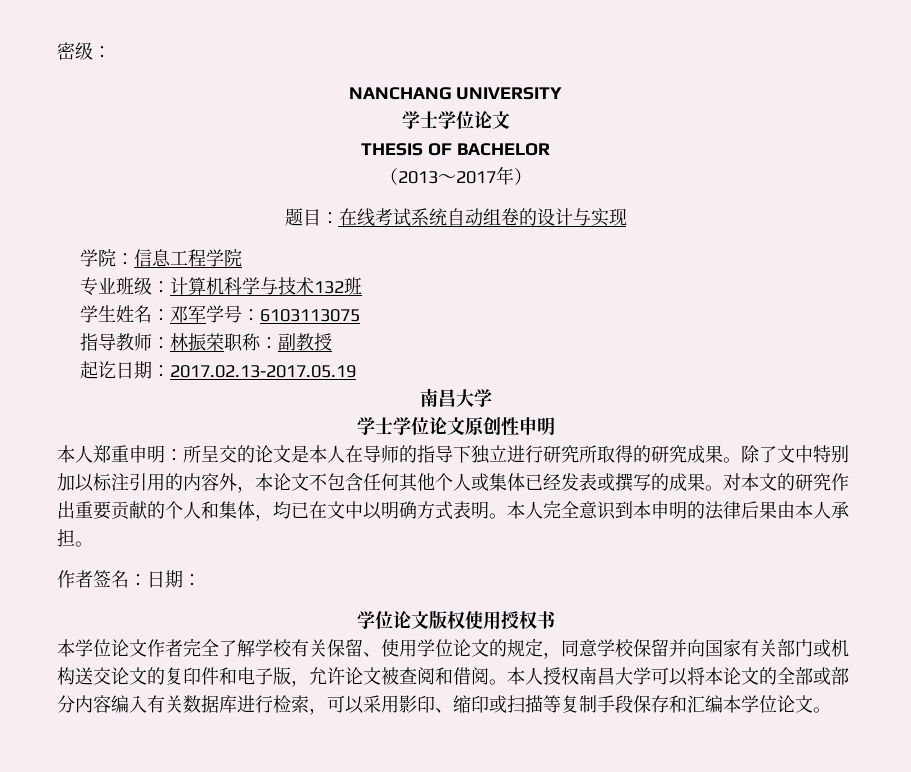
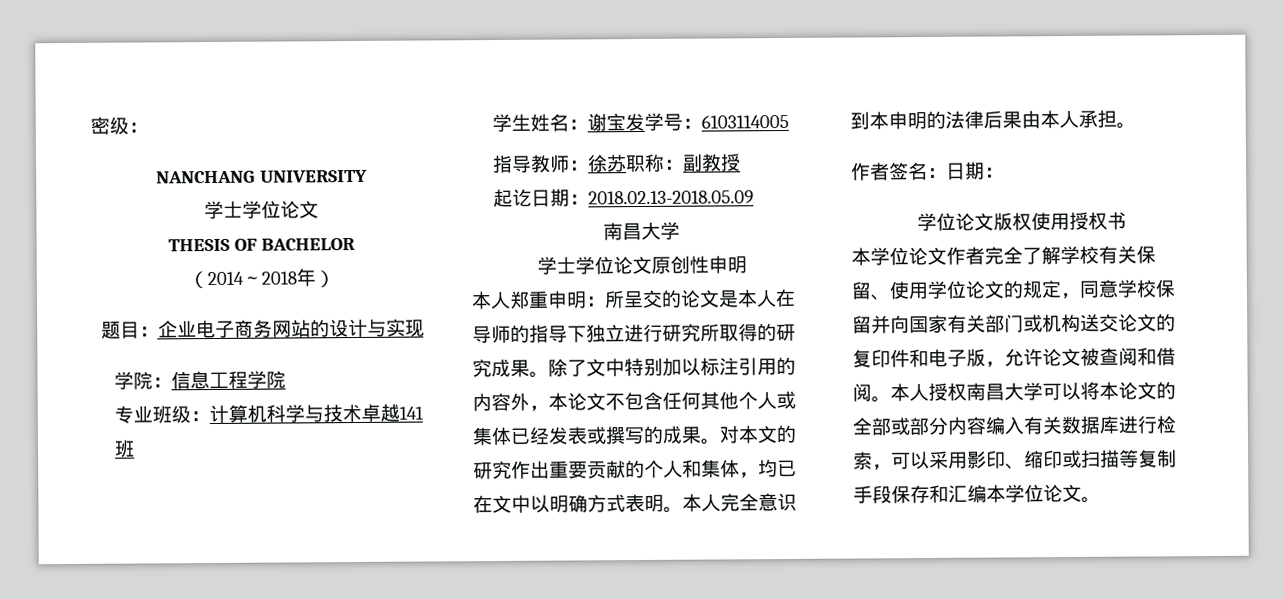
- （2013～2017年）
+ （2014～2018年）
- 题目：在线考试系统自动组卷的设计与实现
+ 题目：企业电子商务网站的设计与实现
- 专业班级：计算机科学与技术132班
+ 专业班级：计算机科学与技术卓越141班
- 学生姓名：邓军学号：6103113075
+ 学生姓名：谢宝发学号：6103114005
- 指导教师：林振荣职称：副教授
+ 指导教师：徐苏职称：副教授
- 起讫日期：2017.02.13-2017.05.19
+ 起讫日期：2018.02.13-2018.05.09

